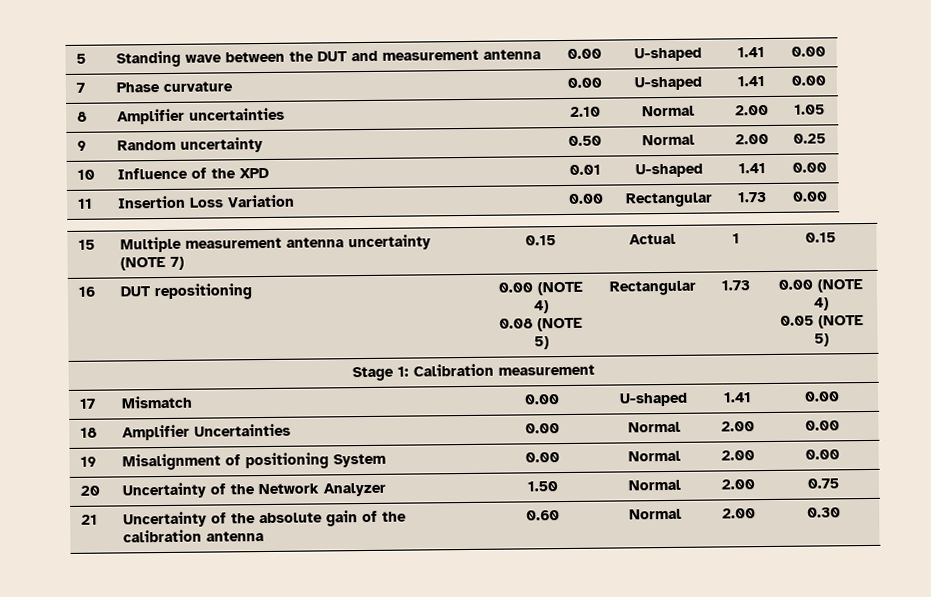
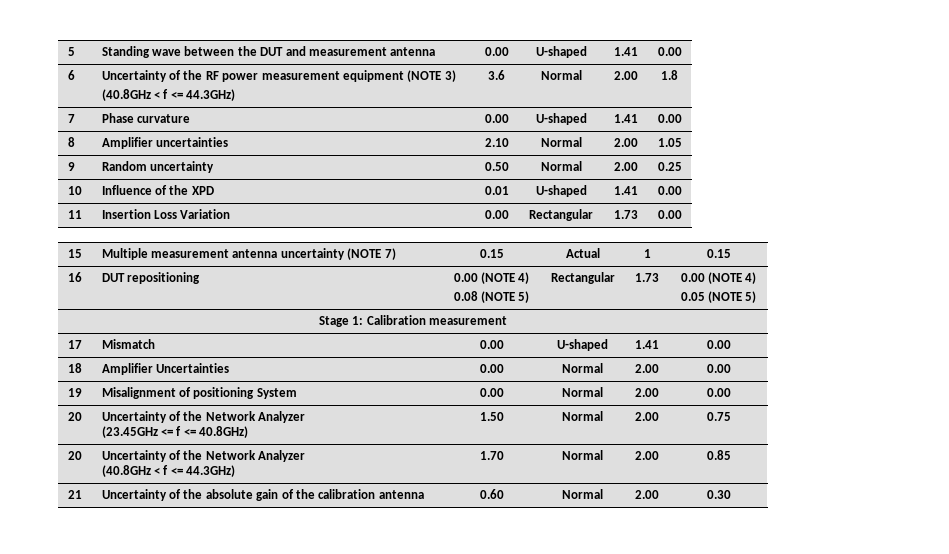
+ 6 | Uncertainty of the RF power measurement equipment (NOTE 3)
+ (40.8GHz < f <= 44.3GHz) | 3.6 | Normal | 2.00 | 1.8
  19 | Misalignment of positioning System | 0.00 | Normal | 2.00 | 0.00
- 20 | Uncertainty of the Network Analyzer | 1.50 | Normal | 2.00 | 0.75
+ 20 | Uncertainty of the Network Analyzer
+ (23.45GHz <= f <= 40.8GHz) | 1.50 | Normal | 2.00 | 0.75
+ 20 | Uncertainty of the Network Analyzer
+ (40.8GHz < f <= 44.3GHz) | 1.70 | Normal | 2.00 | 0.85

